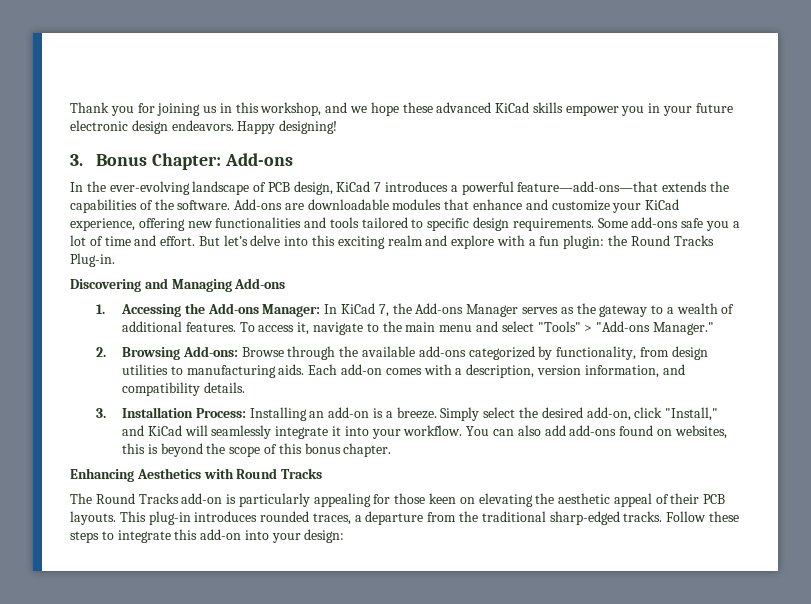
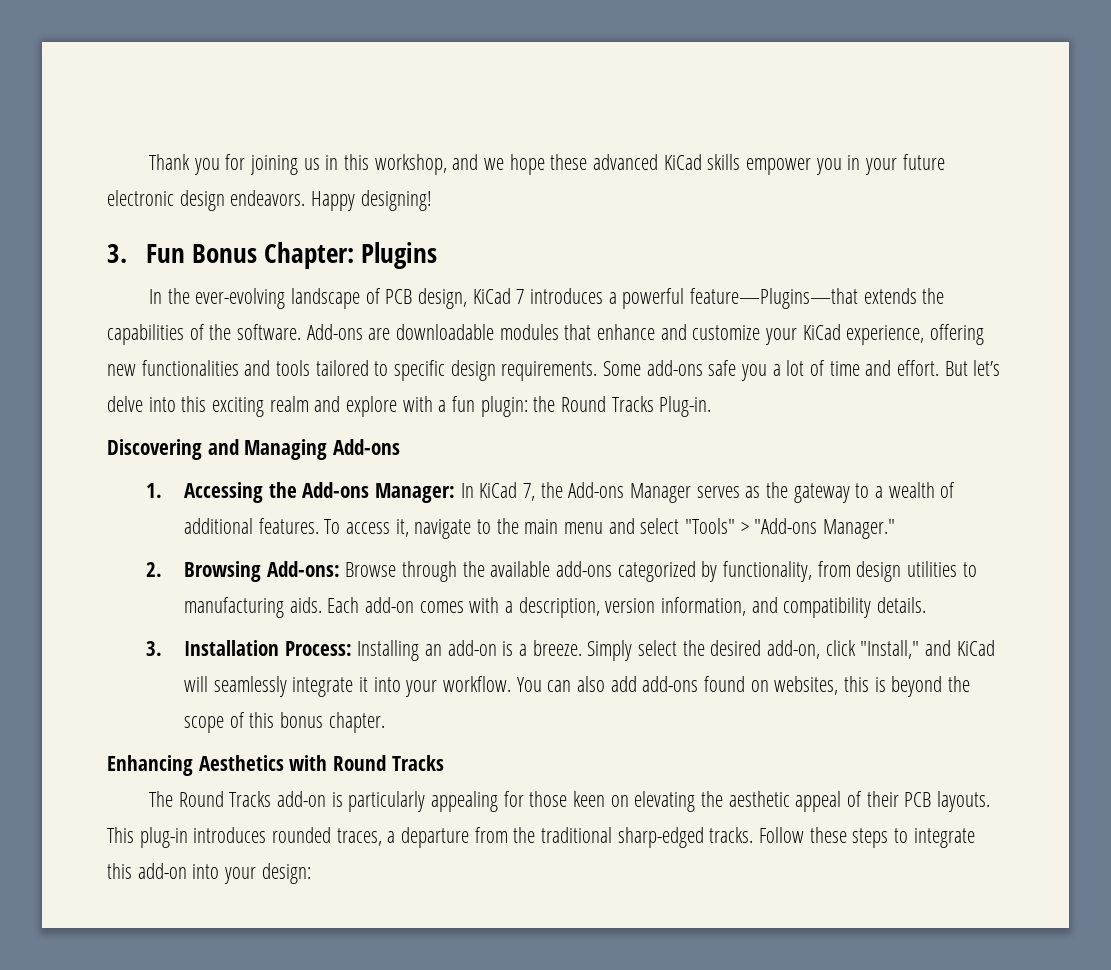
- 3. Bonus Chapter: Add-ons
+ 3. Fun Bonus Chapter: Plugins
- In the ever-evolving landscape of PCB design, KiCad 7 introduces a powerful feature—add-ons—that extends the capabilities of the software.
+ In the ever-evolving landscape of PCB design, KiCad 7 introduces a powerful feature—Plugins—that extends the capabilities of the software.

